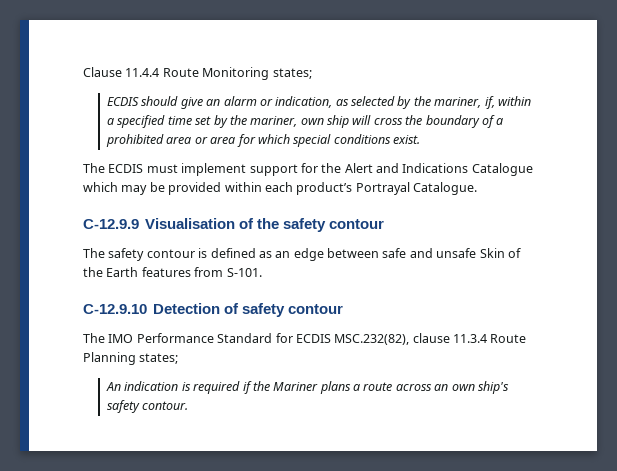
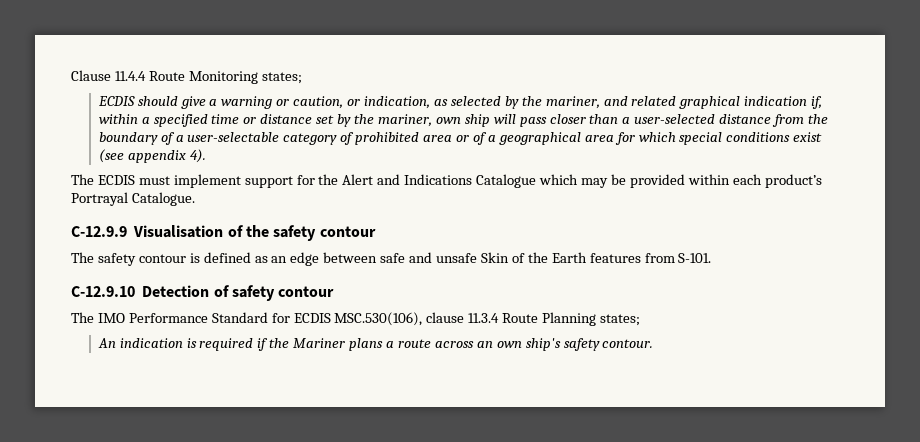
- ECDIS should give an alarm or indication, as selected by the mariner, if, within a specified time set by the mariner, own ship will cross the boundary of a prohibited area or area for which special conditions exist.
+ ECDIS should give a warning or caution, or indication, as selected by the mariner, and related graphical indication if, within a specified time or distance set by the mariner, own ship will pass closer than a user-selected distance from the boundary of a user-selectable category of prohibited area or of a geographical area for which special conditions exist (see appendix 4).
- The IMO Performance Standard for ECDIS MSC.232(82), clause 11.3.4 Route Planning states;
+ The IMO Performance Standard for ECDIS MSC.530(106), clause 11.3.4 Route Planning states;

